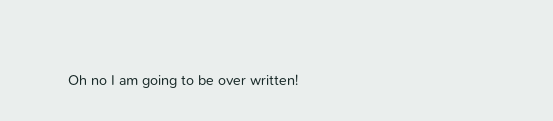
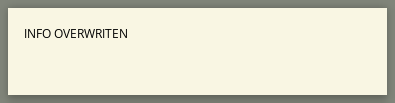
- Oh no I am going to be over written!
+ INFO OVERWRITEN

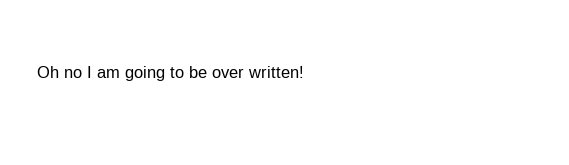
- INFO OVERWRITEN
+ Oh no I am going to be over written!

